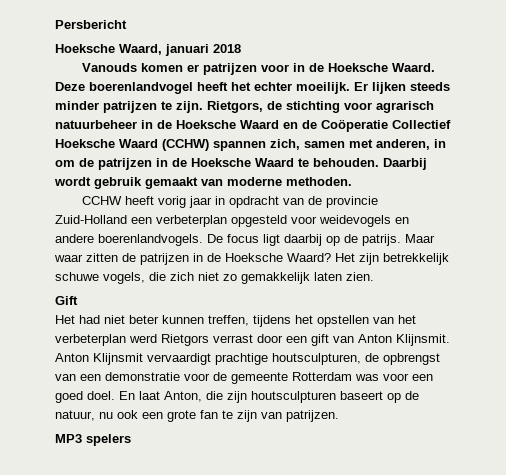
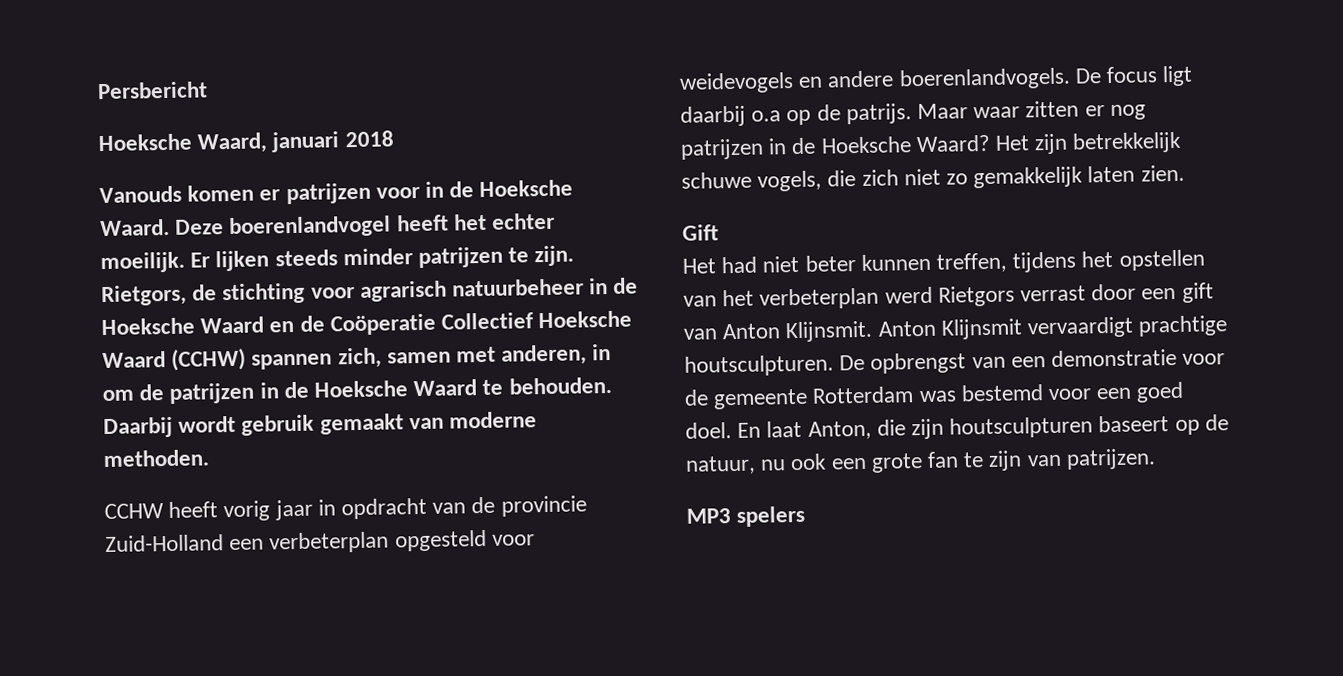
- De focus ligt daarbij op de patrijs.
+ De focus ligt daarbij o.a op de patrijs.
- Maar waar zitten de patrijzen in de Hoeksche Waard?
+ Maar waar zitten er nog patrijzen in de Hoeksche Waard?
- Anton Klijnsmit vervaardigt prachtige houtsculpturen, de opbrengst van een demonstratie voor de gemeente Rotterdam was voor een goed doel.
+ Anton Klijnsmit vervaardigt prachtige houtsculpturen. De opbrengst van een demonstratie voor de gemeente Rotterdam was bestemd voor een goed doel.

